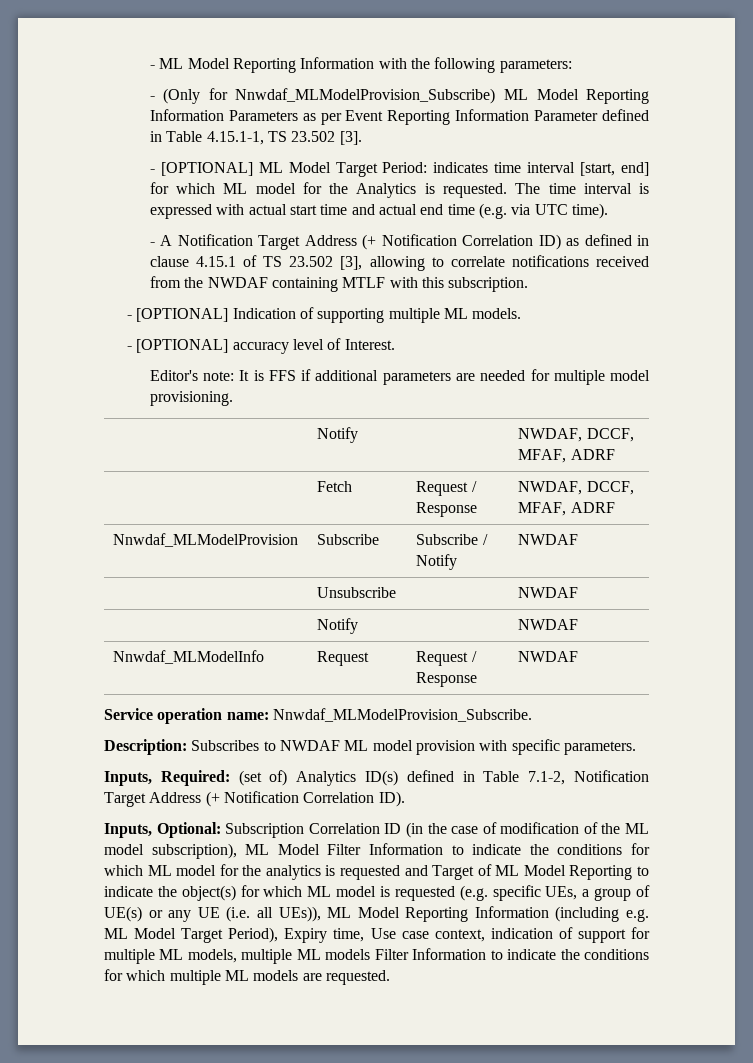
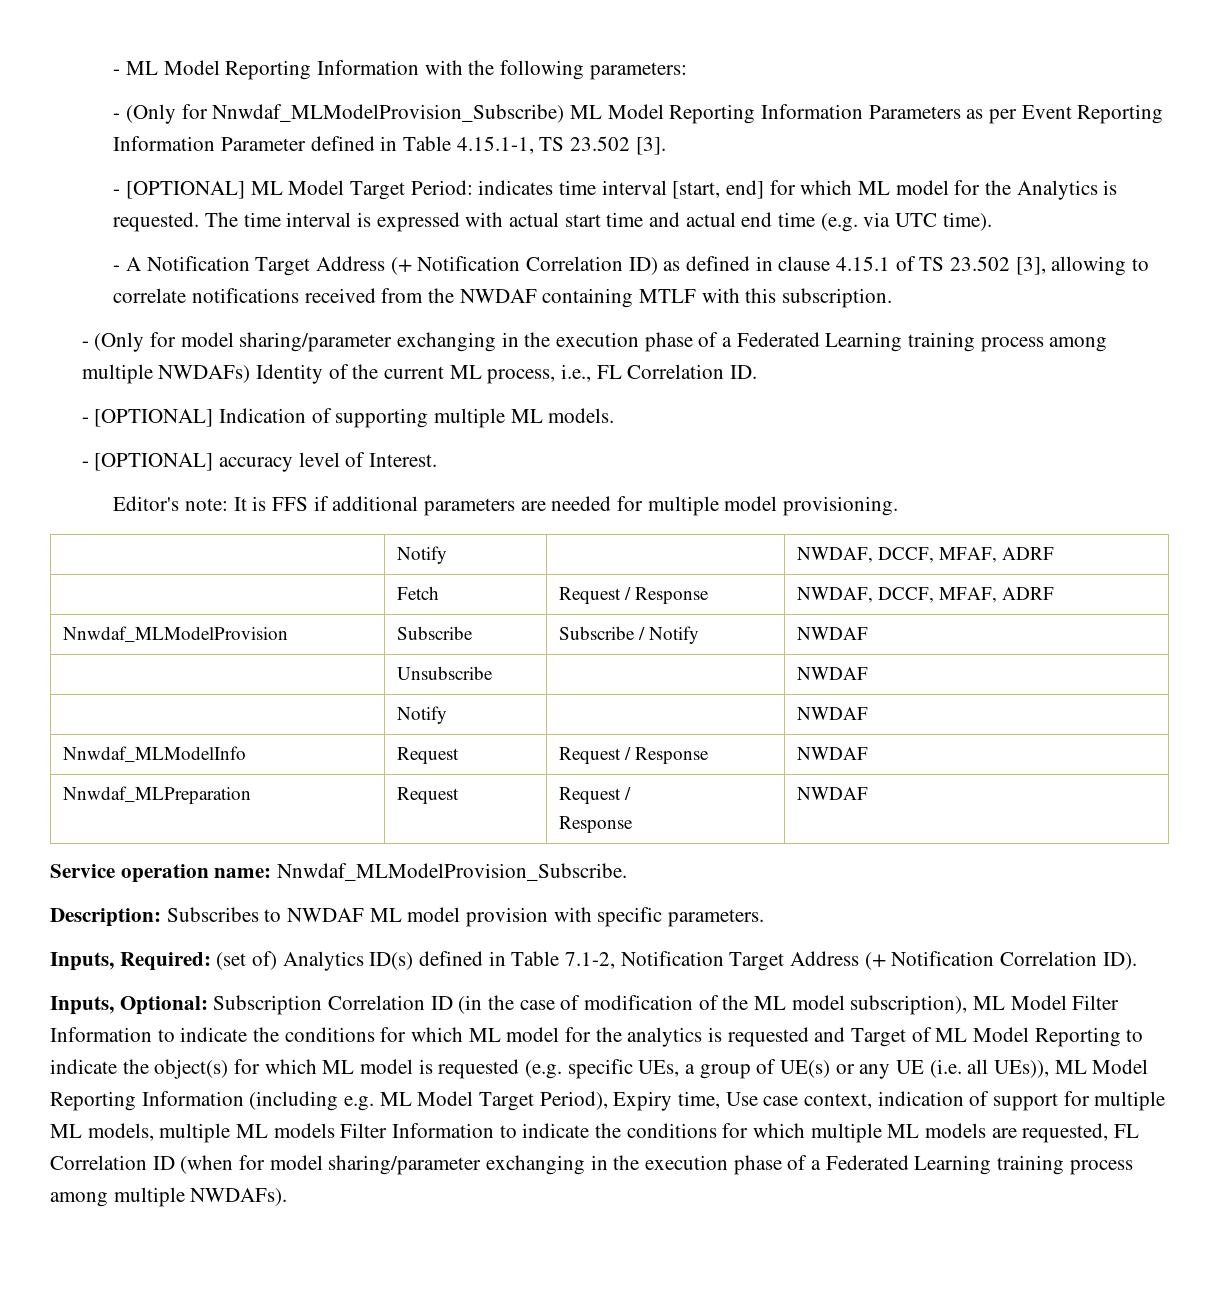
+ - (Only for model sharing/parameter exchanging in the execution phase of a Federated Learning training process among multiple NWDAFs) Identity of the current ML process, i.e., FL Correlation ID.
+ Nnwdaf_MLPreparation | Request | Request /
+ Response | NWDAF
- Subscription Correlation ID (in the case of modification of the ML model subscription), ML Model Filter Information to indicate the conditions for which ML model for the analytics is requested and Target of ML Model Reporting to indicate the object(s) for which ML model is requested (e.g. specific UEs, a group of UE(s) or any UE (i.e. all UEs)), ML Model Reporting Information (including e.g. ML Model Target Period), Expiry time, Use case context, indication of support for multiple ML models, multiple ML models Filter Information to indicate the conditions for which multiple ML models are requested.
+ Subscription Correlation ID (in the case of modification of the ML model subscription), ML Model Filter Information to indicate the conditions for which ML model for the analytics is requested and Target of ML Model Reporting to indicate the object(s) for which ML model is requested (e.g. specific UEs, a group of UE(s) or any UE (i.e. all UEs)), ML Model Reporting Information (including e.g. ML Model Target Period), Expiry time, Use case context, indication of support for multiple ML models, multiple ML models Filter Information to indicate the conditions for which multiple ML models are requested, FL Correlation ID (when for model sharing/parameter exchanging in the execution phase of a Federated Learning training process among multiple NWDAFs).

